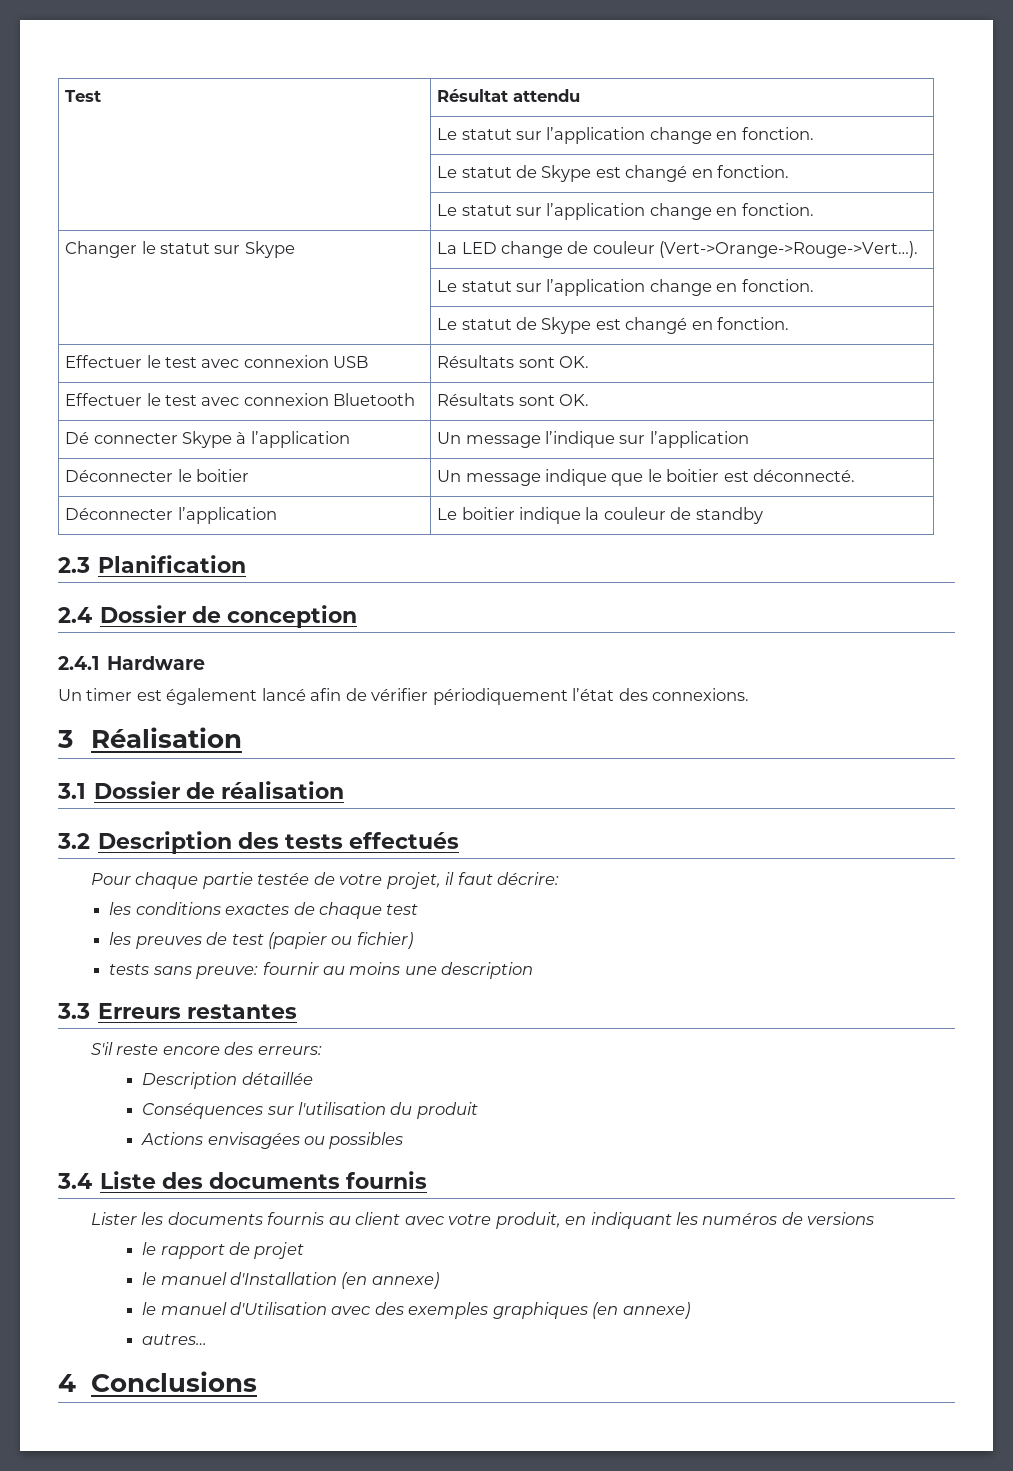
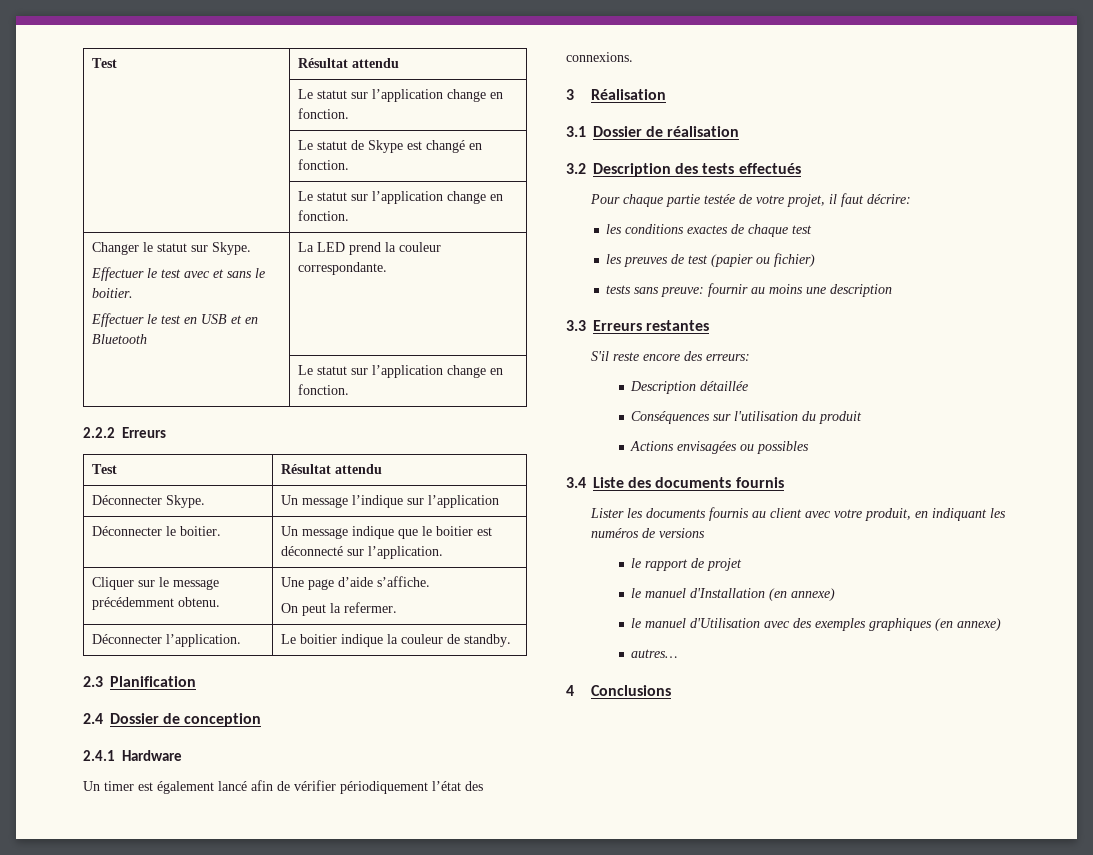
- Changer le statut sur Skype | La LED change de couleur (Vert->Orange->Rouge->Vert…).
+ Changer le statut sur Skype.
+ Effectuer le test avec et sans le boitier.
+ Effectuer le test en USB et en Bluetooth | La LED prend la couleur correspondante.
  | Le statut sur l’application change en fonction.
- | Le statut de Skype est changé en fonction.
- Effectuer le test avec connexion USB | Résultats sont OK.
- Effectuer le test avec connexion Bluetooth | Résultats sont OK.
- Dé connecter Skype à l’application | Un message l’indique sur l’application
+ 2.2.2 Erreurs
+ Test | Résultat attendu
+ Déconnecter Skype. | Un message l’indique sur l’application
- Déconnecter le boitier | Un message indique que le boitier est déconnecté.
- Déconnecter l’application | Le boitier indique la couleur de standby
+ Déconnecter le boitier. | Un message indique que le boitier est déconnecté sur l’application.
+ Cliquer sur le message précédemment obtenu. | Une page d’aide s’affiche.
+ On peut la refermer.
+ Déconnecter l’application. | Le boitier indique la couleur de standby.

